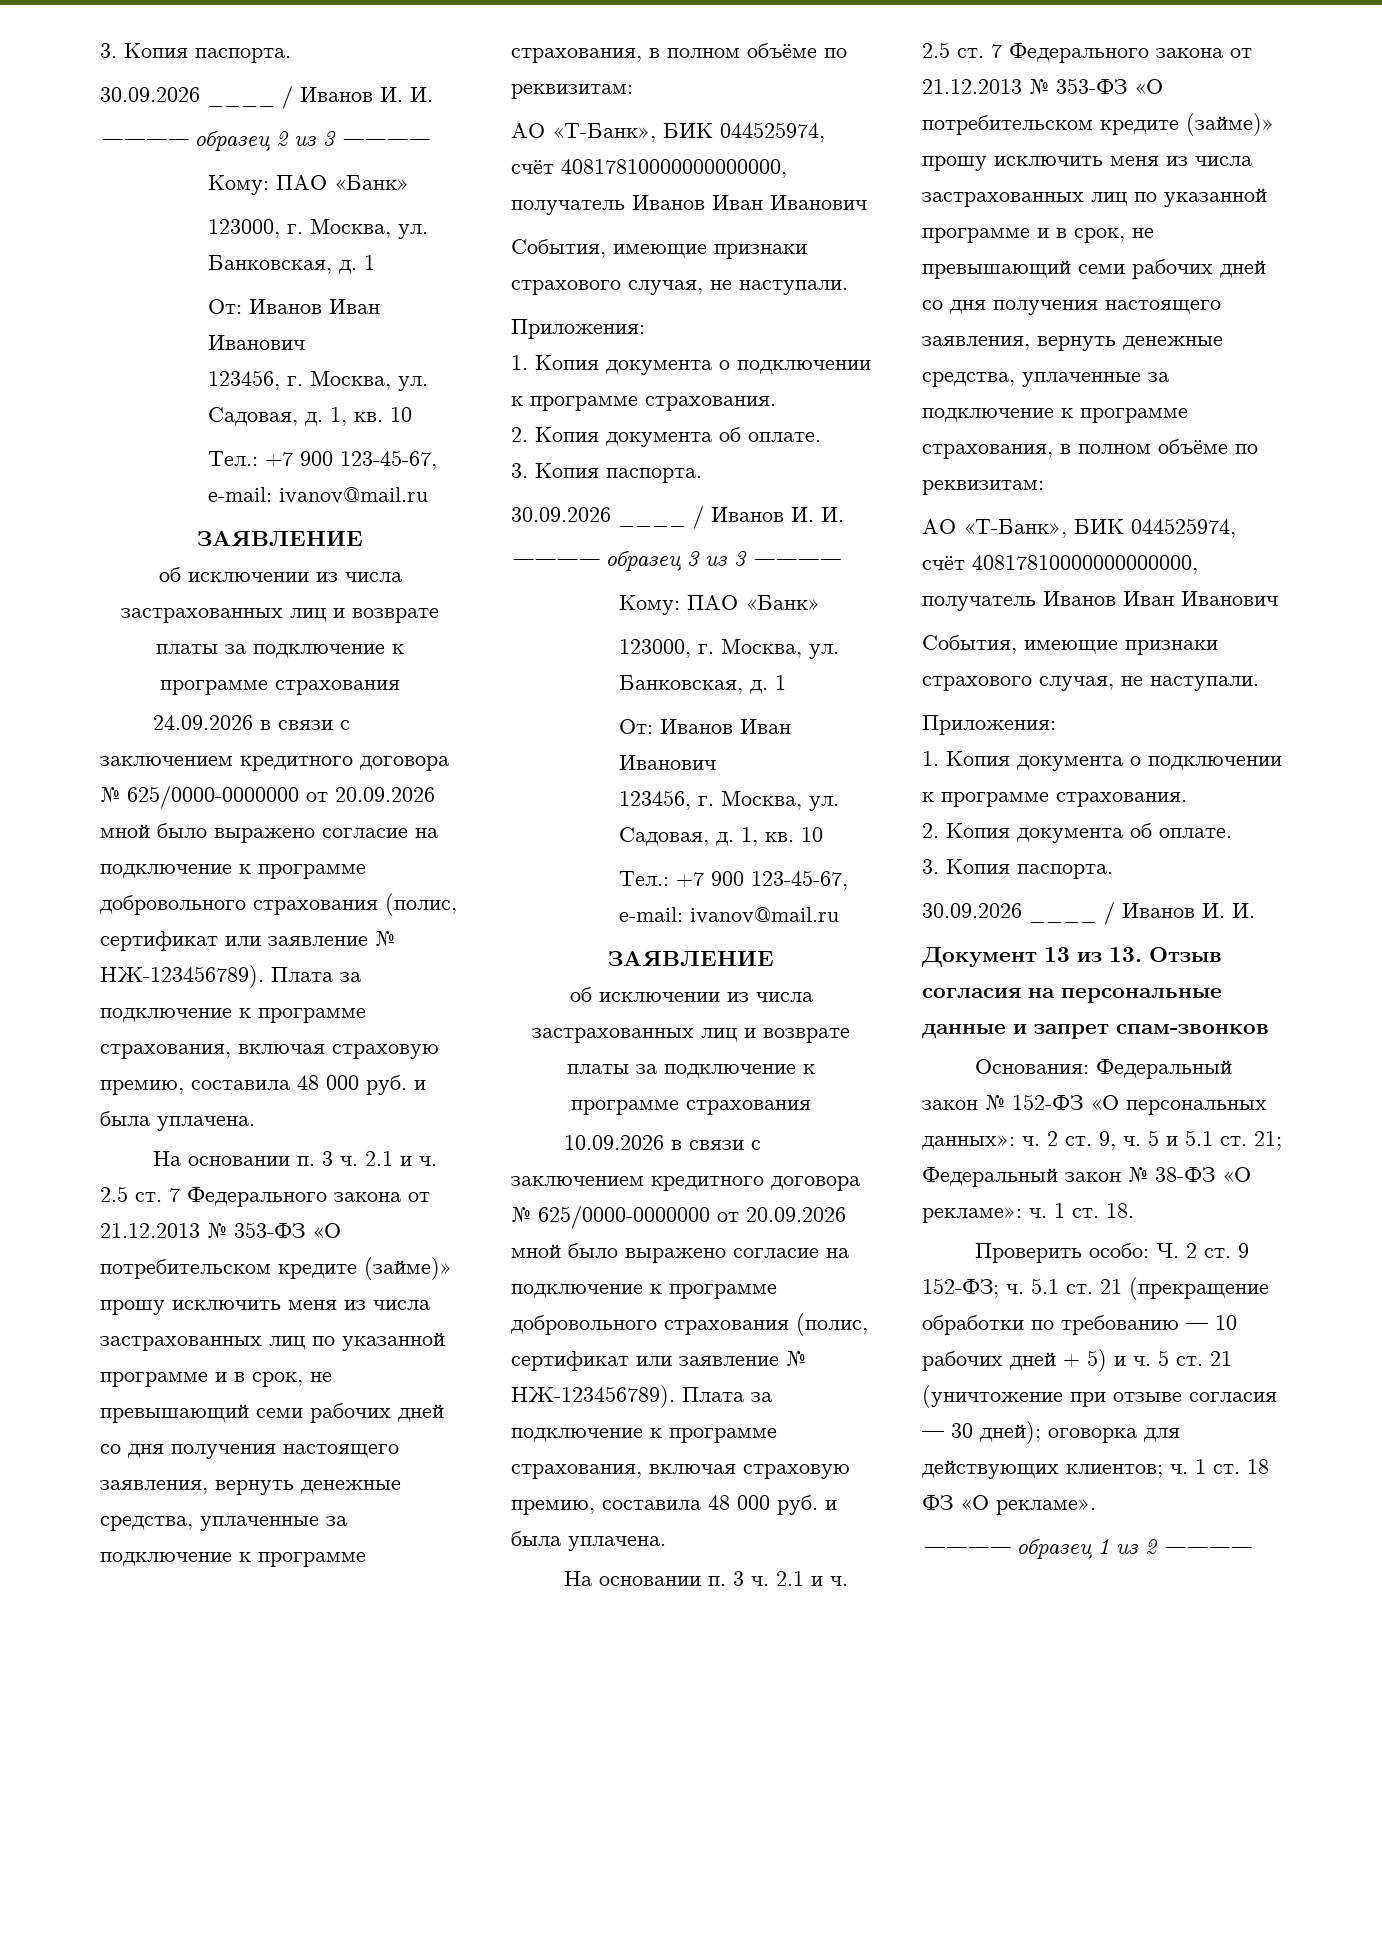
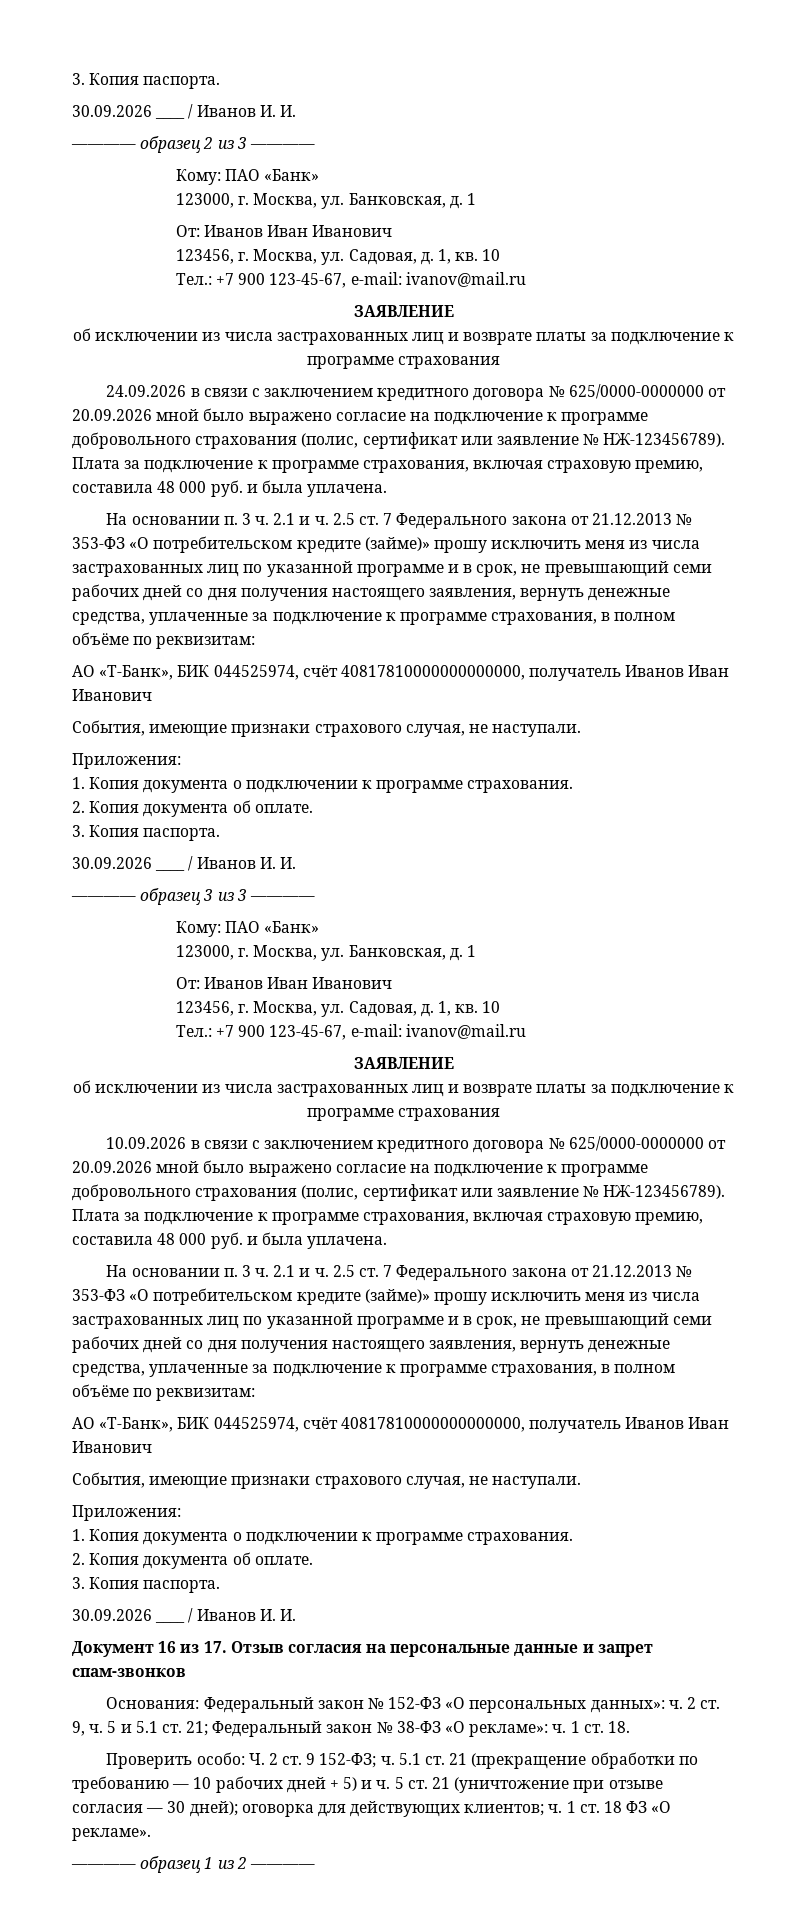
- Документ 13 из 13. Отзыв согласия на персональные данные и запрет спам-звонков
+ Документ 16 из 17. Отзыв согласия на персональные данные и запрет спам-звонков

